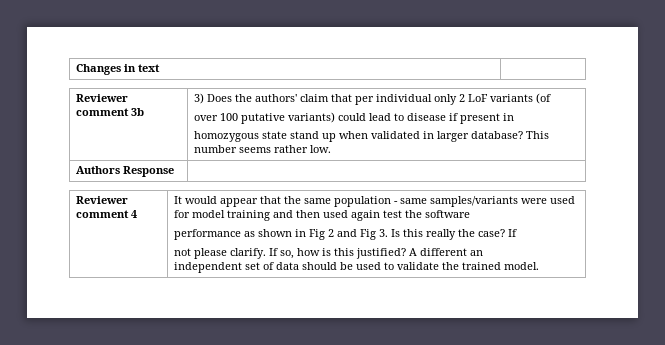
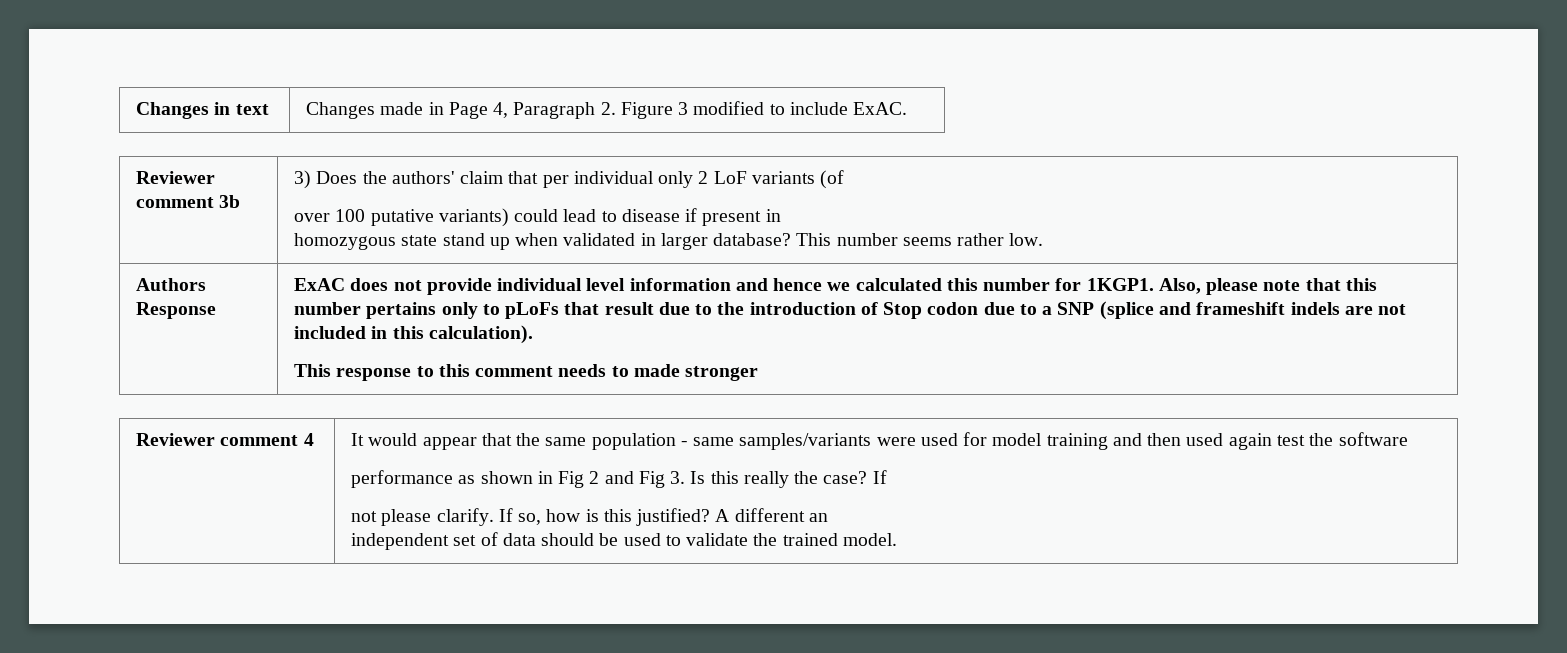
- Changes in text |
+ Changes in text | Changes made in Page 4, Paragraph 2. Figure 3 modified to include ExAC.
+ ExAC does not provide individual level information and hence we calculated this number for 1KGP1. Also, please note that this number pertains only to pLoFs that result due to the introduction of Stop codon due to a SNP (splice and frameshift indels are not included in this calculation).
+ This response to this comment needs to made stronger

